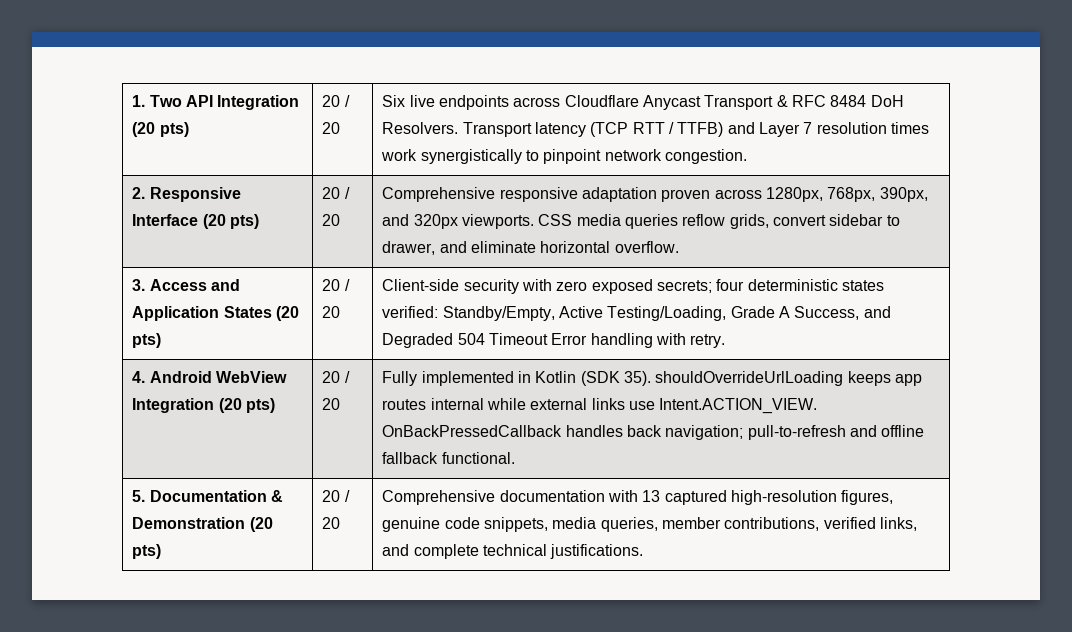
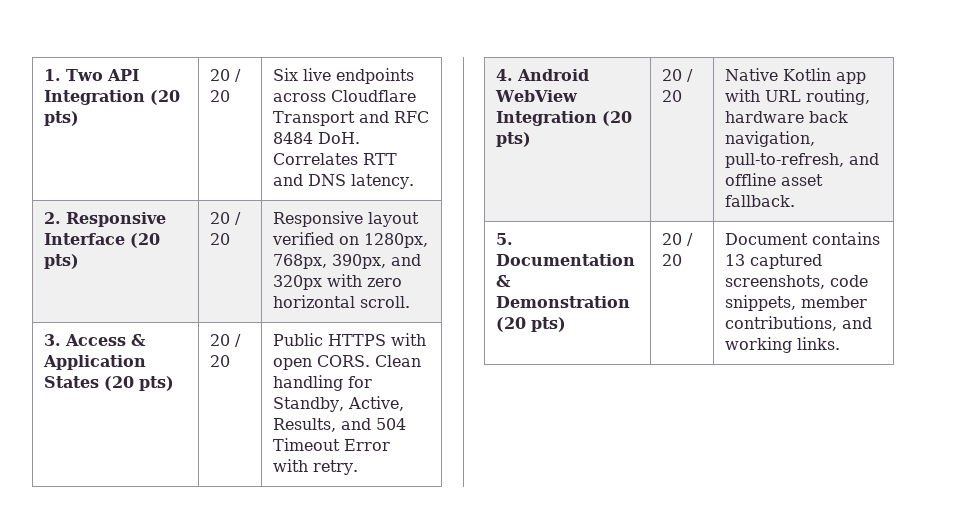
- 1. Two API Integration (20 pts) | 20 / 20 | Six live endpoints across Cloudflare Anycast Transport & RFC 8484 DoH Resolvers. Transport latency (TCP RTT / TTFB) and Layer 7 resolution times work synergistically to pinpoint network congestion.
+ 1. Two API Integration (20 pts) | 20 / 20 | Six live endpoints across Cloudflare Transport and RFC 8484 DoH. Correlates RTT and DNS latency.
- 2. Responsive Interface (20 pts) | 20 / 20 | Comprehensive responsive adaptation proven across 1280px, 768px, 390px, and 320px viewports. CSS media queries reflow grids, convert sidebar to drawer, and eliminate horizontal overflow.
+ 2. Responsive Interface (20 pts) | 20 / 20 | Responsive layout verified on 1280px, 768px, 390px, and 320px with zero horizontal scroll.
- 3. Access and Application States (20 pts) | 20 / 20 | Client-side security with zero exposed secrets; four deterministic states verified: Standby/Empty, Active Testing/Loading, Grade A Success, and Degraded 504 Timeout Error handling with retry.
+ 3. Access & Application States (20 pts) | 20 / 20 | Public HTTPS with open CORS. Clean handling for Standby, Active, Results, and 504 Timeout Error with retry.
- 4. Android WebView Integration (20 pts) | 20 / 20 | Fully implemented in Kotlin (SDK 35). shouldOverrideUrlLoading keeps app routes internal while external links use Intent.ACTION_VIEW. OnBackPressedCallback handles back navigation; pull-to-refresh and offline fallback functional.
+ 4. Android WebView Integration (20 pts) | 20 / 20 | Native Kotlin app with URL routing, hardware back navigation, pull-to-refresh, and offline asset fallback.
- 5. Documentation & Demonstration (20 pts) | 20 / 20 | Comprehensive documentation with 13 captured high-resolution figures, genuine code snippets, media queries, member contributions, verified links, and complete technical justifications.
+ 5. Documentation & Demonstration (20 pts) | 20 / 20 | Document contains 13 captured screenshots, code snippets, member contributions, and working links.

